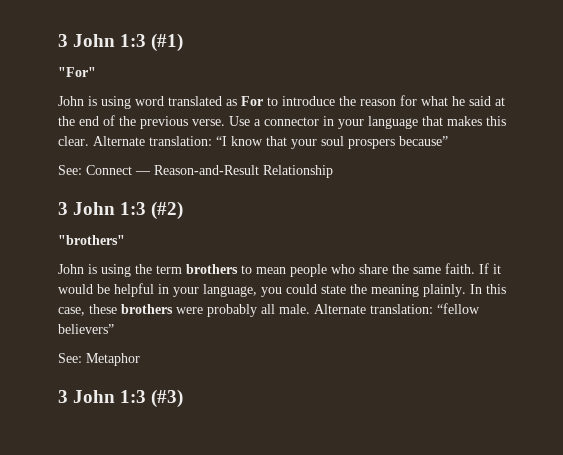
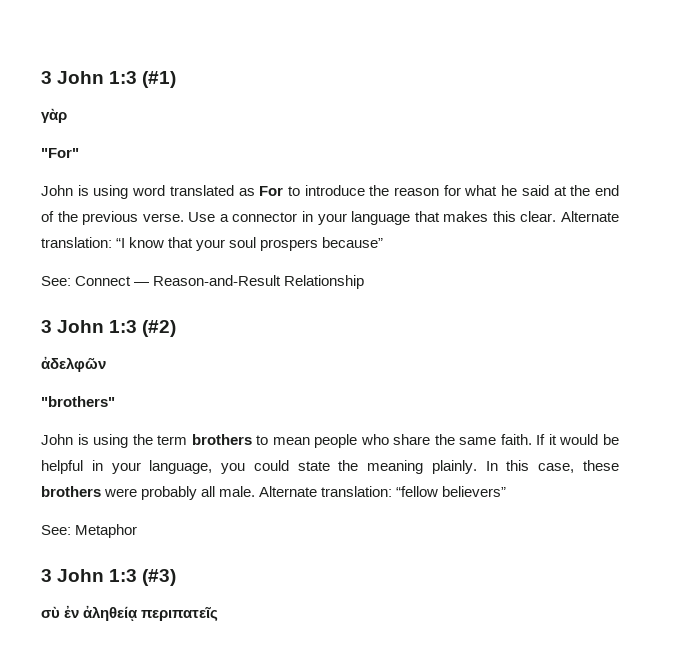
+ γὰρ
+ ἀδελφῶν
+ σὺ ἐν ἀληθείᾳ περιπατεῖς

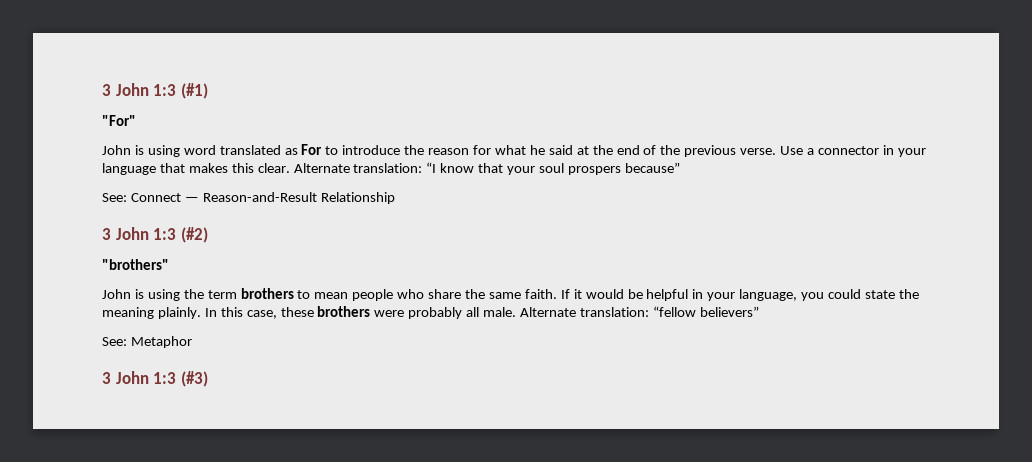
- γὰρ
- ἀδελφῶν
- σὺ ἐν ἀληθείᾳ περιπατεῖς

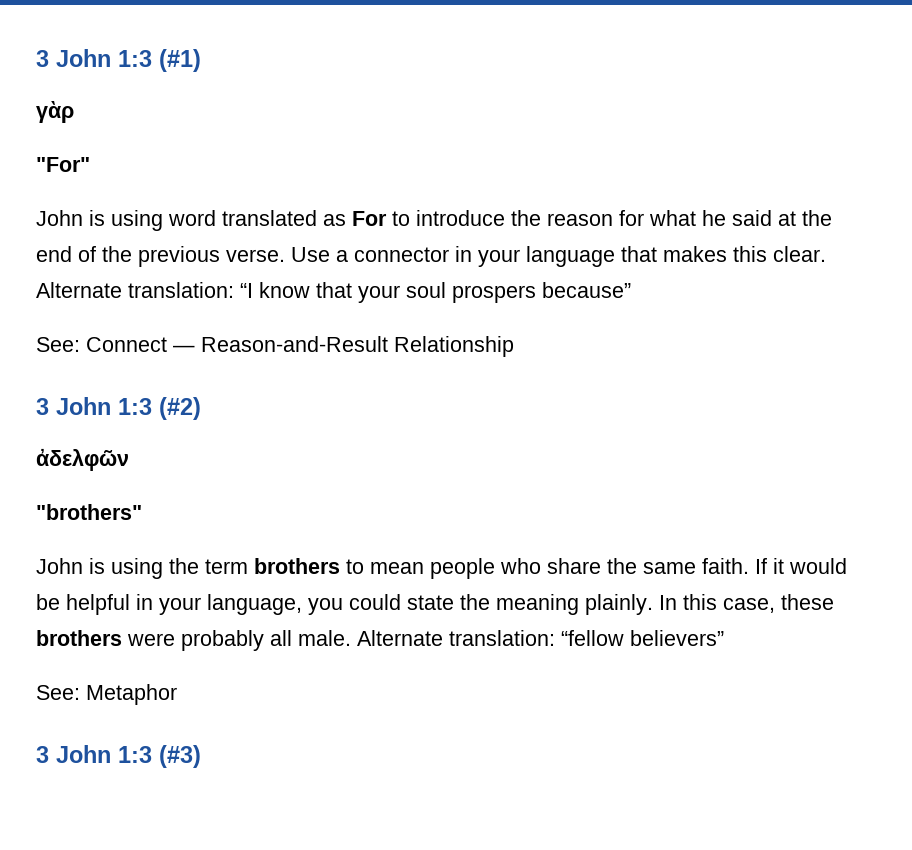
+ γὰρ
+ ἀδελφῶν

